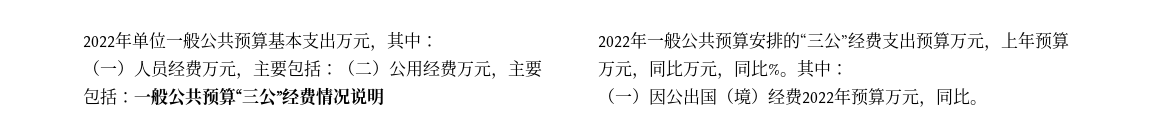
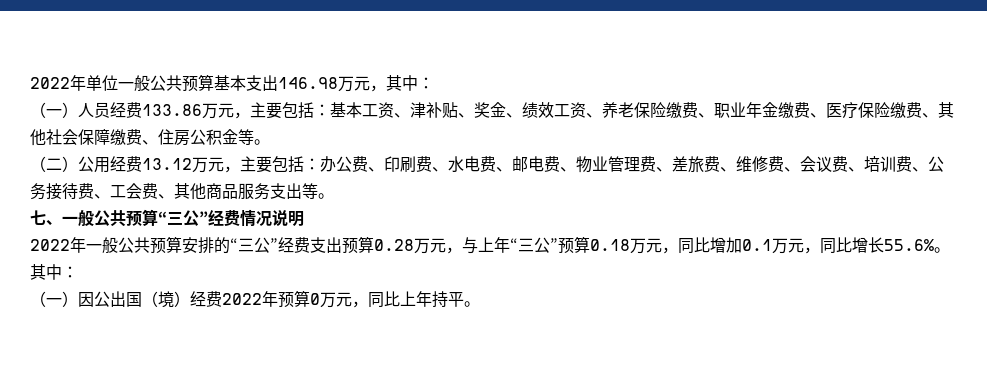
- 2022年单位一般公共预算基本支出万元，其中：
+ 2022年单位一般公共预算基本支出146.98万元，其中：
- （一）人员经费万元，主要包括：（二）公用经费万元，主要包括：一般公共预算“三公”经费情况说明
+ （一）人员经费133.86万元，主要包括：基本工资、津补贴、奖金、绩效工资、养老保险缴费、职业年金缴费、医疗保险缴费、其他社会保障缴费、住房公积金等。
+ （二）公用经费13.12万元，主要包括：办公费、印刷费、水电费、邮电费、物业管理费、差旅费、维修费、会议费、培训费、公务接待费、工会费、其他商品服务支出等。
+ 七、一般公共预算“三公”经费情况说明
- 2022年一般公共预算安排的“三公”经费支出预算万元，上年预算万元，同比万元，同比%。
+ 2022年一般公共预算安排的“三公”经费支出预算0.28万元，与上年“三公”预算0.18万元，同比增加0.1万元，同比增长55.6%。
- （一）因公出国（境）经费2022年预算万元，同比。
+ （一）因公出国（境）经费2022年预算0万元，同比上年持平。

